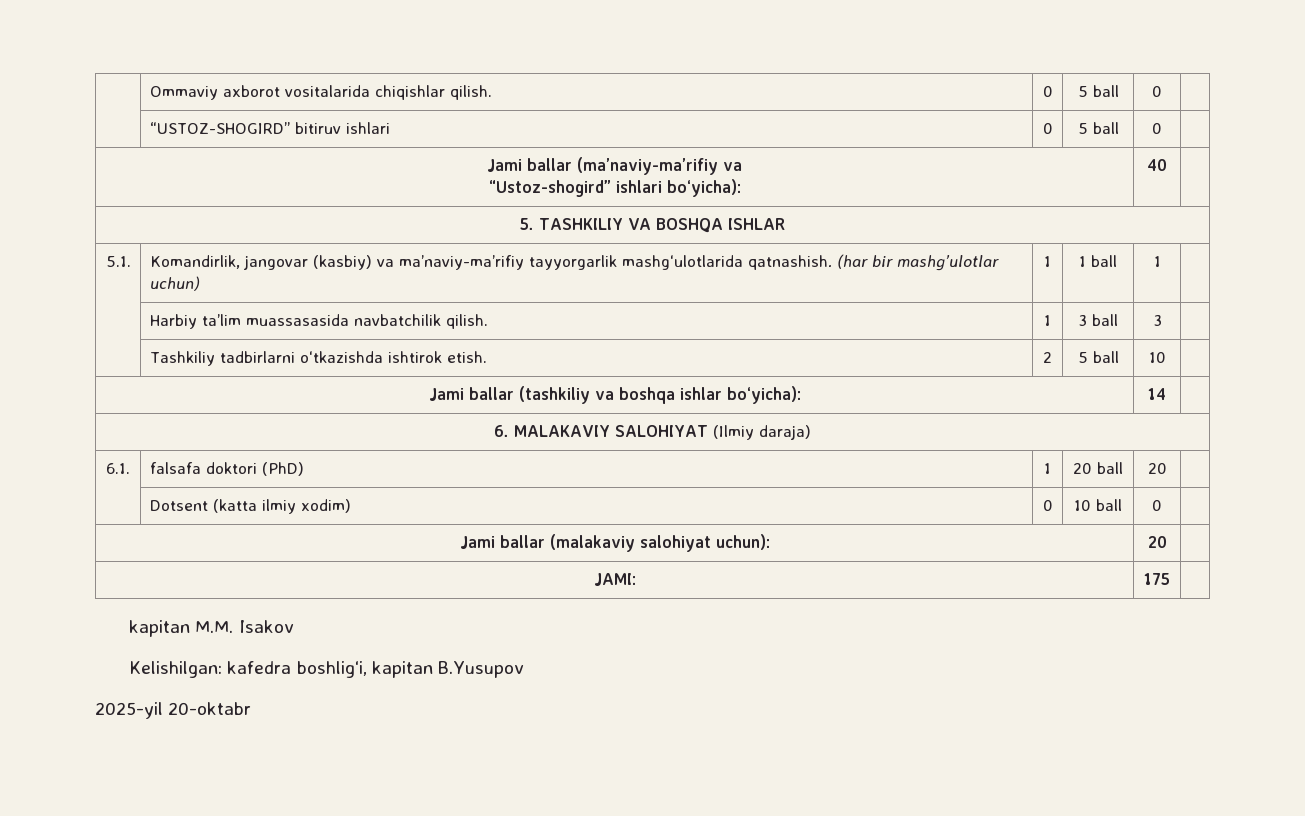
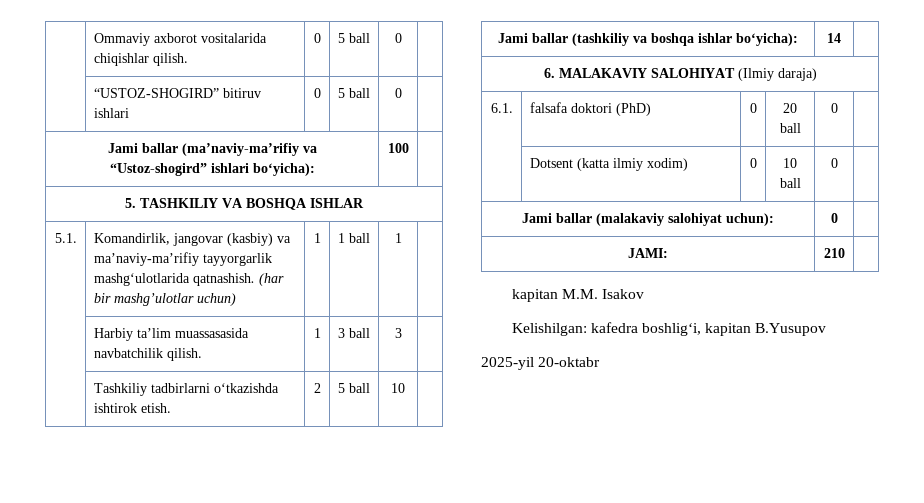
  Jami ballar (ma’naviy-ma’rifiy va
- “Ustoz-shogird” ishlari bo‘yicha): | 40 |
+ “Ustoz-shogird” ishlari bo‘yicha): | 100 |
- 6.1. | falsafa doktori (PhD) | 1 | 20 ball | 20 |
+ 6.1. | falsafa doktori (PhD) | 0 | 20 ball | 0 |
- Jami ballar (malakaviy salohiyat uchun): | 20 |
+ Jami ballar (malakaviy salohiyat uchun): | 0 |
- JAMI: | 175 |
+ JAMI: | 210 |

